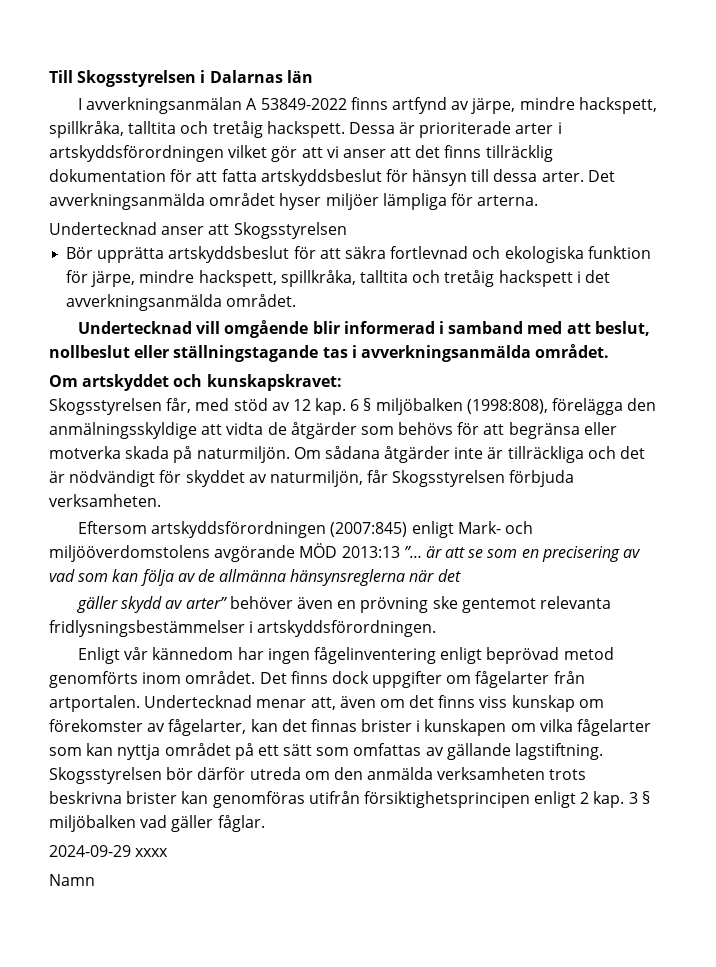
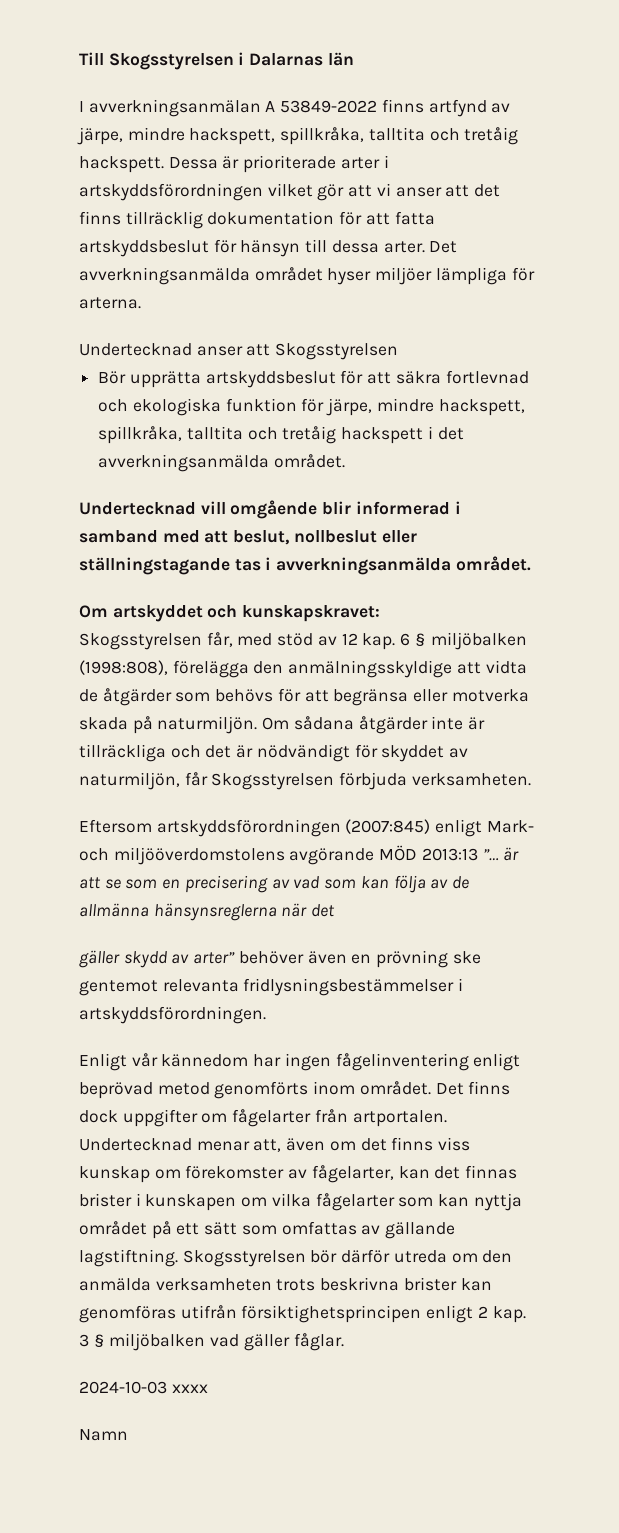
- 2024-09-29 xxxx
+ 2024-10-03 xxxx

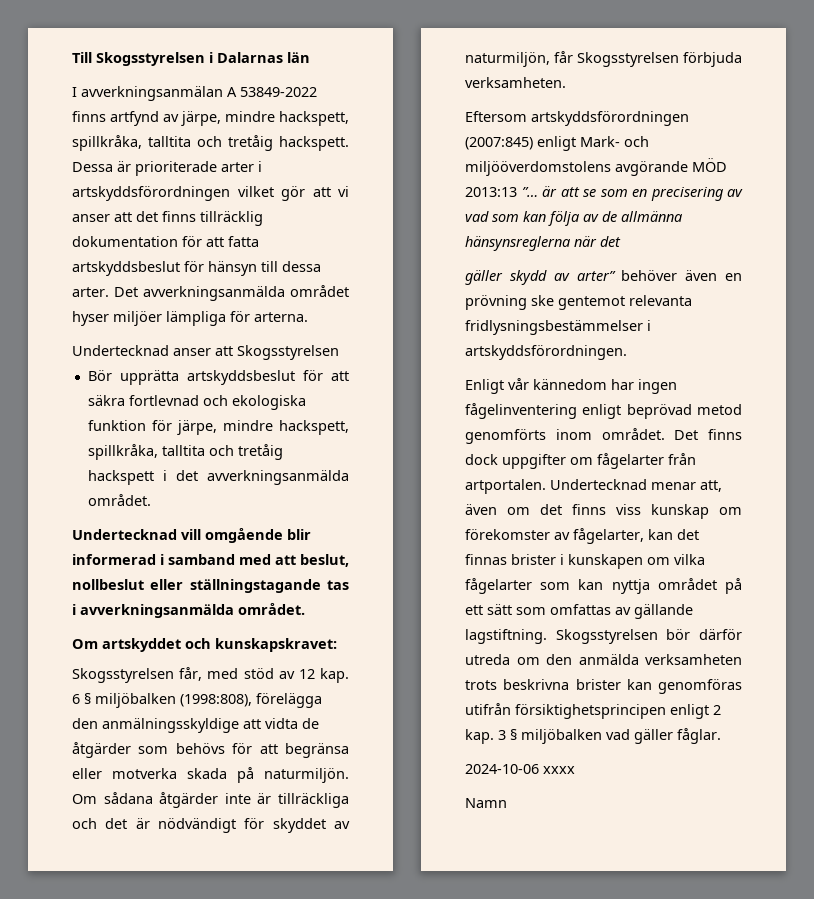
- 2024-10-03 xxxx
+ 2024-10-06 xxxx

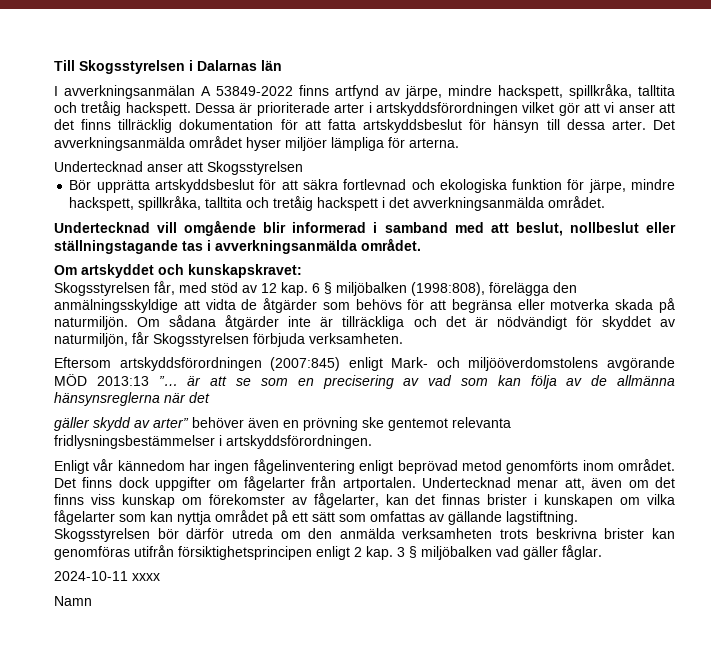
- 2024-10-06 xxxx
+ 2024-10-11 xxxx

